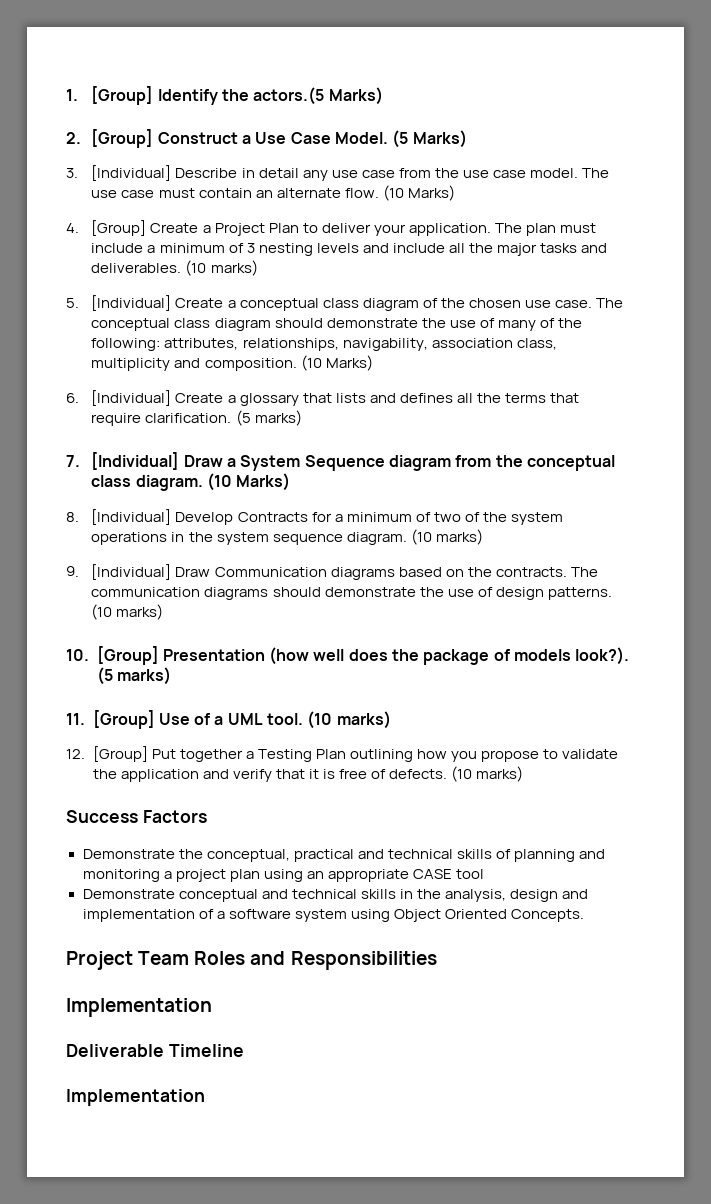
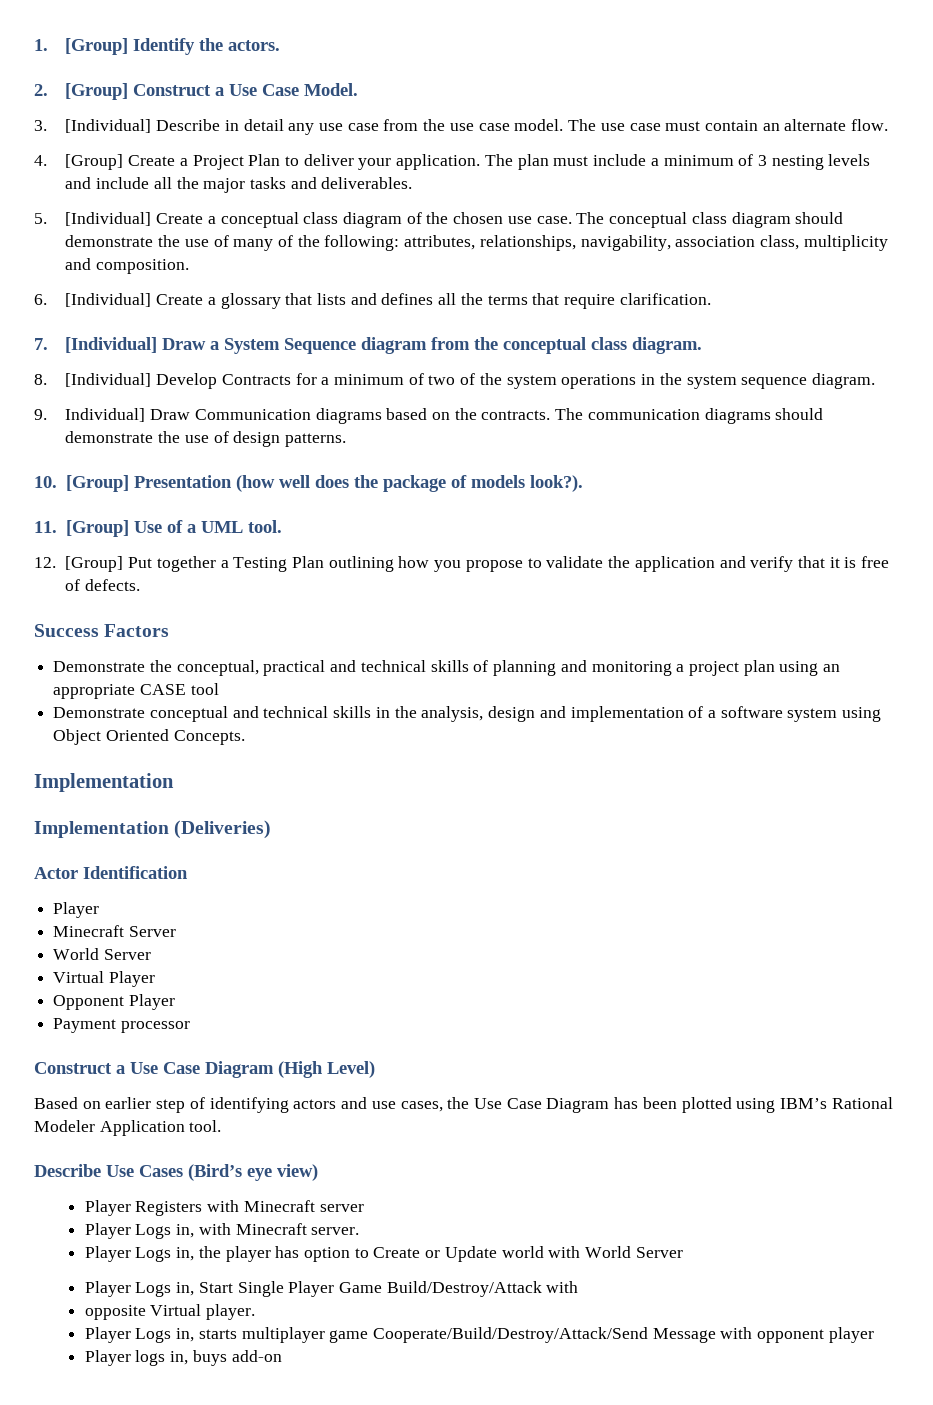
- 1. [Group] Identify the actors.(5 Marks)
+ 1. [Group] Identify the actors.
- (5 Marks)
- The use case must contain an alternate flow. (10 Marks)
+ The use case must contain an alternate flow.
- The plan must include a minimum of 3 nesting levels and include all the major tasks and deliverables. (10 marks)
+ The plan must include a minimum of 3 nesting levels and include all the major tasks and deliverables.
- The conceptual class diagram should demonstrate the use of many of the following: attributes, relationships, navigability, association class, multiplicity and composition. (10 Marks)
+ The conceptual class diagram should demonstrate the use of many of the following: attributes, relationships, navigability, association class, multiplicity and composition.
- 6. [Individual] Create a glossary that lists and defines all the terms that require clarification. (5 marks)
+ 6. [Individual] Create a glossary that lists and defines all the terms that require clarification.
- 7. [Individual] Draw a System Sequence diagram from the conceptual class diagram. (10 Marks)
+ 7. [Individual] Draw a System Sequence diagram from the conceptual class diagram.
- 8. [Individual] Develop Contracts for a minimum of two of the system operations in the system sequence diagram. (10 marks)
+ 8. [Individual] Develop Contracts for a minimum of two of the system operations in the system sequence diagram.
- 9. [Individual] Draw Communication diagrams based on the contracts.
+ 9. Individual] Draw Communication diagrams based on the contracts.
- The communication diagrams should demonstrate the use of design patterns. (10 marks)
+ The communication diagrams should demonstrate the use of design patterns.
- 10. [Group] Presentation (how well does the package of models look?). (5 marks)
+ 10. [Group] Presentation (how well does the package of models look?).
- 11. [Group] Use of a UML tool. (10 marks)
+ 11. [Group] Use of a UML tool.
- 12. [Group] Put together a Testing Plan outlining how you propose to validate the application and verify that it is free of defects. (10 marks)
+ 12. [Group] Put together a Testing Plan outlining how you propose to validate the application and verify that it is free of defects.
  Demonstrate conceptual and technical skills in the analysis, design and implementation of a software system using Object Oriented Concepts.
- Project Team Roles and Responsibilities
  Implementation
- Deliverable Timeline
- Implementation
+ Implementation (Deliveries)
+ Actor Identification
+ Player
+ Minecraft Server
+ World Server
+ Virtual Player
+ Opponent Player
+ Payment processor
+ Construct a Use Case Diagram (High Level)
+ Based on earlier step of identifying actors and use cases, the Use Case Diagram has been plotted using IBM’s Rational Modeler Application tool.
+ Describe Use Cases (Bird’s eye view)
+ Player Registers with Minecraft server
+ Player Logs in, with Minecraft server.
+ Player Logs in, the player has option to Create or Update world with World Server
+ Player Logs in, Start Single Player Game Build/Destroy/Attack with
+ opposite Virtual player.
+ Player Logs in, starts multiplayer game Cooperate/Build/Destroy/Attack/Send Message with opponent player
+ Player logs in, buys add-on

